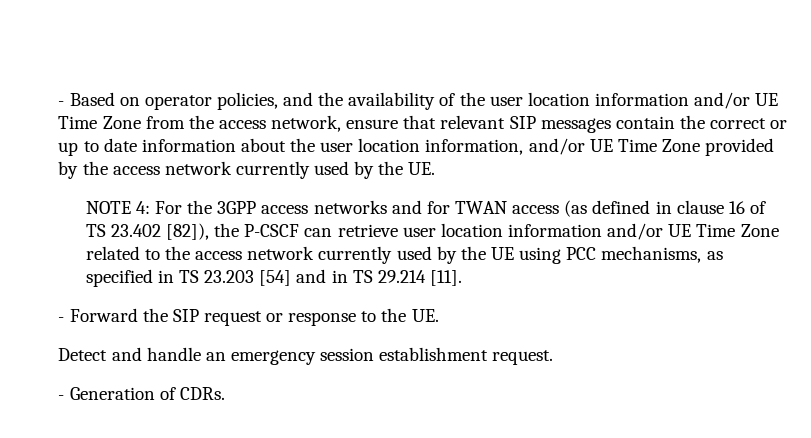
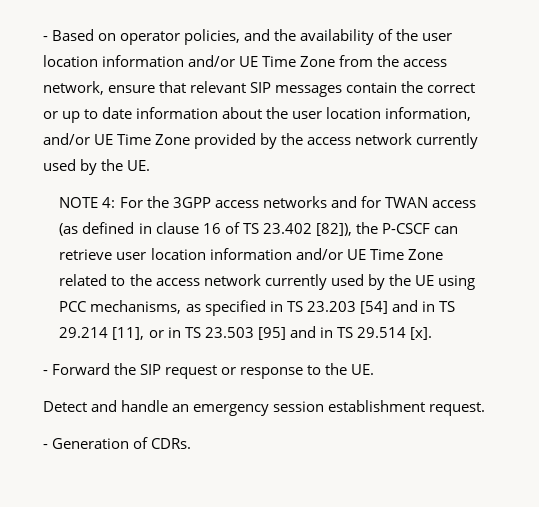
- NOTE 4: For the 3GPP access networks and for TWAN access (as defined in clause 16 of TS 23.402 [82]), the P-CSCF can retrieve user location information and/or UE Time Zone related to the access network currently used by the UE using PCC mechanisms, as specified in TS 23.203 [54] and in TS 29.214 [11].
+ NOTE 4: For the 3GPP access networks and for TWAN access (as defined in clause 16 of TS 23.402 [82]), the P-CSCF can retrieve user location information and/or UE Time Zone related to the access network currently used by the UE using PCC mechanisms, as specified in TS 23.203 [54] and in TS 29.214 [11], or in TS 23.503 [95] and in TS 29.514 [x].

